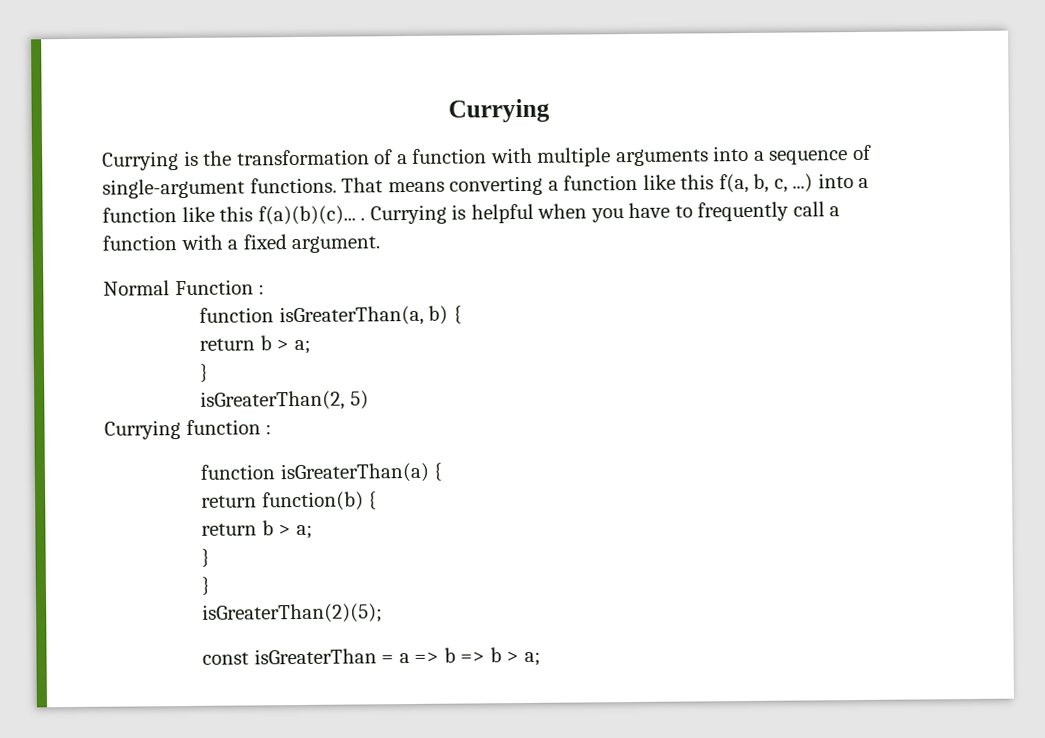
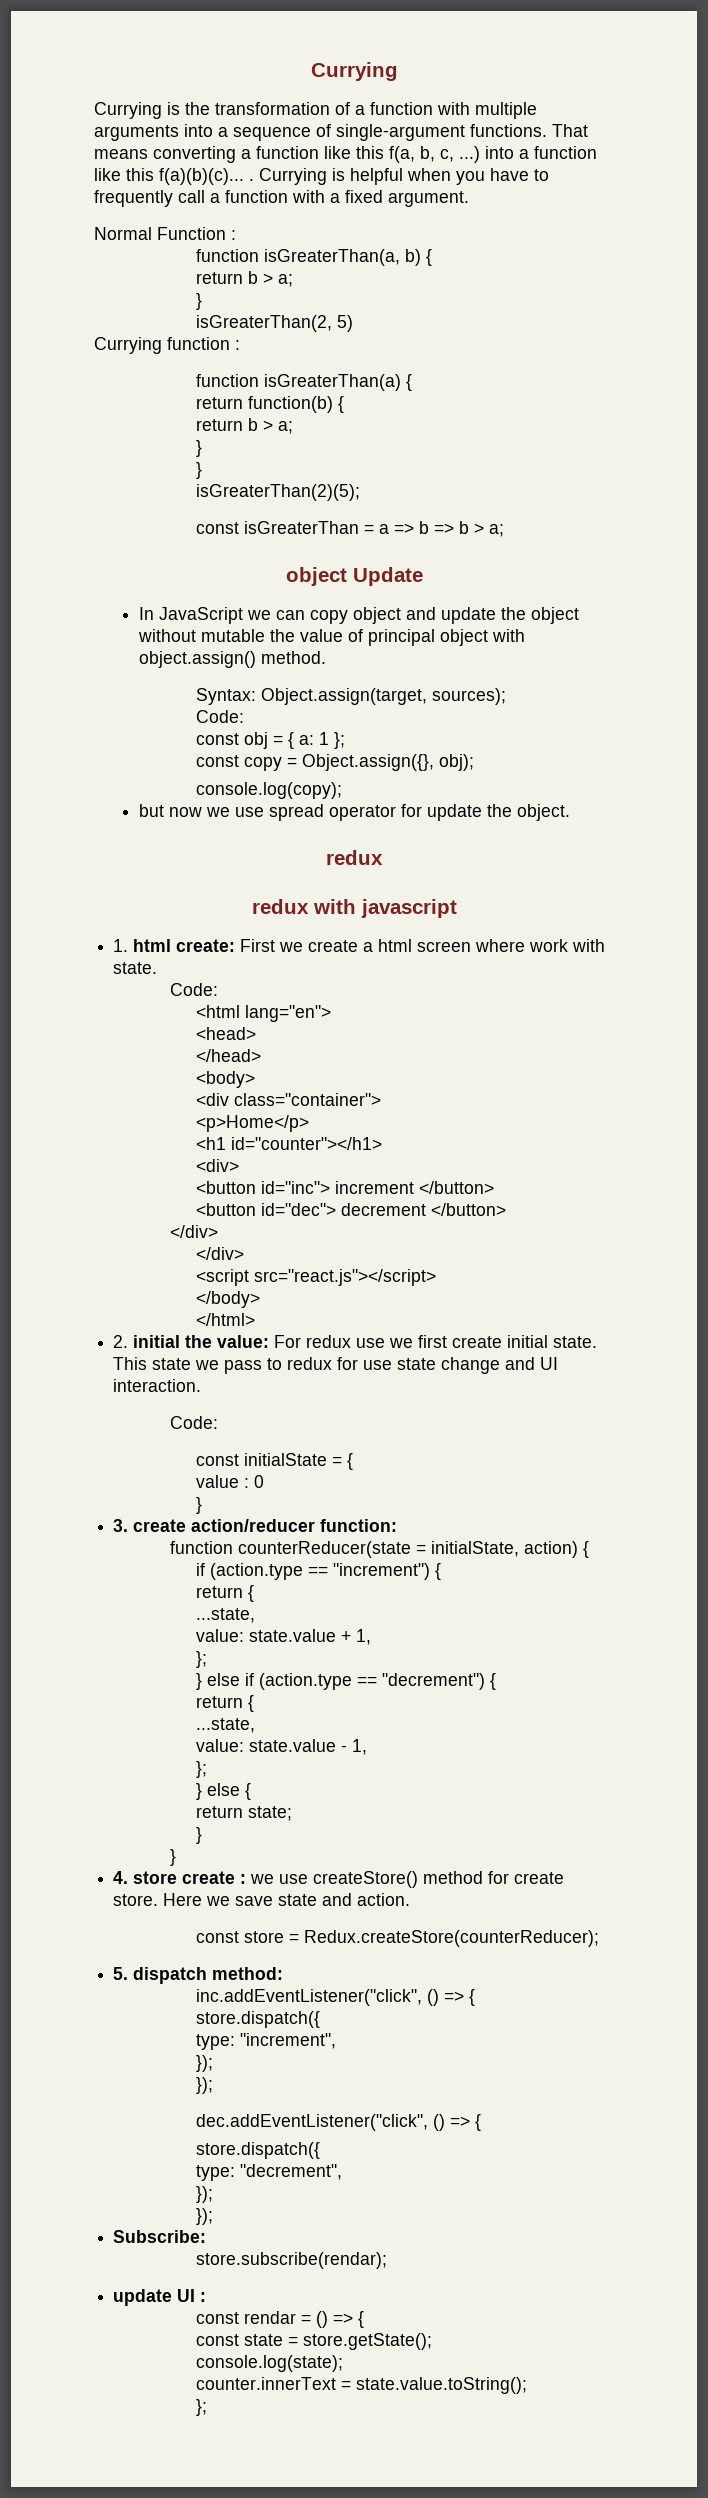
+ object Update
+ In JavaScript we can copy object and update the object without mutable the value of principal object with object.assign() method.
+ Syntax: Object.assign(target, sources);
+ Code:
+ const obj = { a: 1 };
+ const copy = Object.assign({}, obj);
+ console.log(copy);
+ but now we use spread operator for update the object.
+ redux
+ redux with javascript
+ 1. html create: First we create a html screen where work with state.
+ Code:
+ <html lang="en">
+ <head>
+ </head>
+ <body>
+ <div class="container">
+ <p>Home</p>
+ <h1 id="counter"></h1>
+ <div>
+ <button id="inc"> increment </button>
+ <button id="dec"> decrement </button>
+ </div>
+ </div>
+ <script src="react.js"></script>
+ </body>
+ </html>
+ 2. initial the value: For redux use we first create initial state. This state we pass to redux for use state change and UI interaction.
+ Code:
+ const initialState = {
+ value : 0
+ }
+ 3. create action/reducer function:
+ function counterReducer(state = initialState, action) {
+ if (action.type == "increment") {
+ return {
+ ...state,
+ value: state.value + 1,
+ };
+ } else if (action.type == "decrement") {
+ return {
+ ...state,
+ value: state.value - 1,
+ };
+ } else {
+ return state;
+ }
+ }
+ 4. store create : we use createStore() method for create store. Here we save state and action.
+ const store = Redux.createStore(counterReducer);
+ 5. dispatch method:
+ inc.addEventListener("click", () => {
+ store.dispatch({
+ type: "increment",
+ });
+ });
+ dec.addEventListener("click", () => {
+ store.dispatch({
+ type: "decrement",
+ });
+ });
+ Subscribe:
+ store.subscribe(rendar);
+ update UI :
+ const rendar = () => {
+ const state = store.getState();
+ console.log(state);
+ counter.innerText = state.value.toString();
+ };

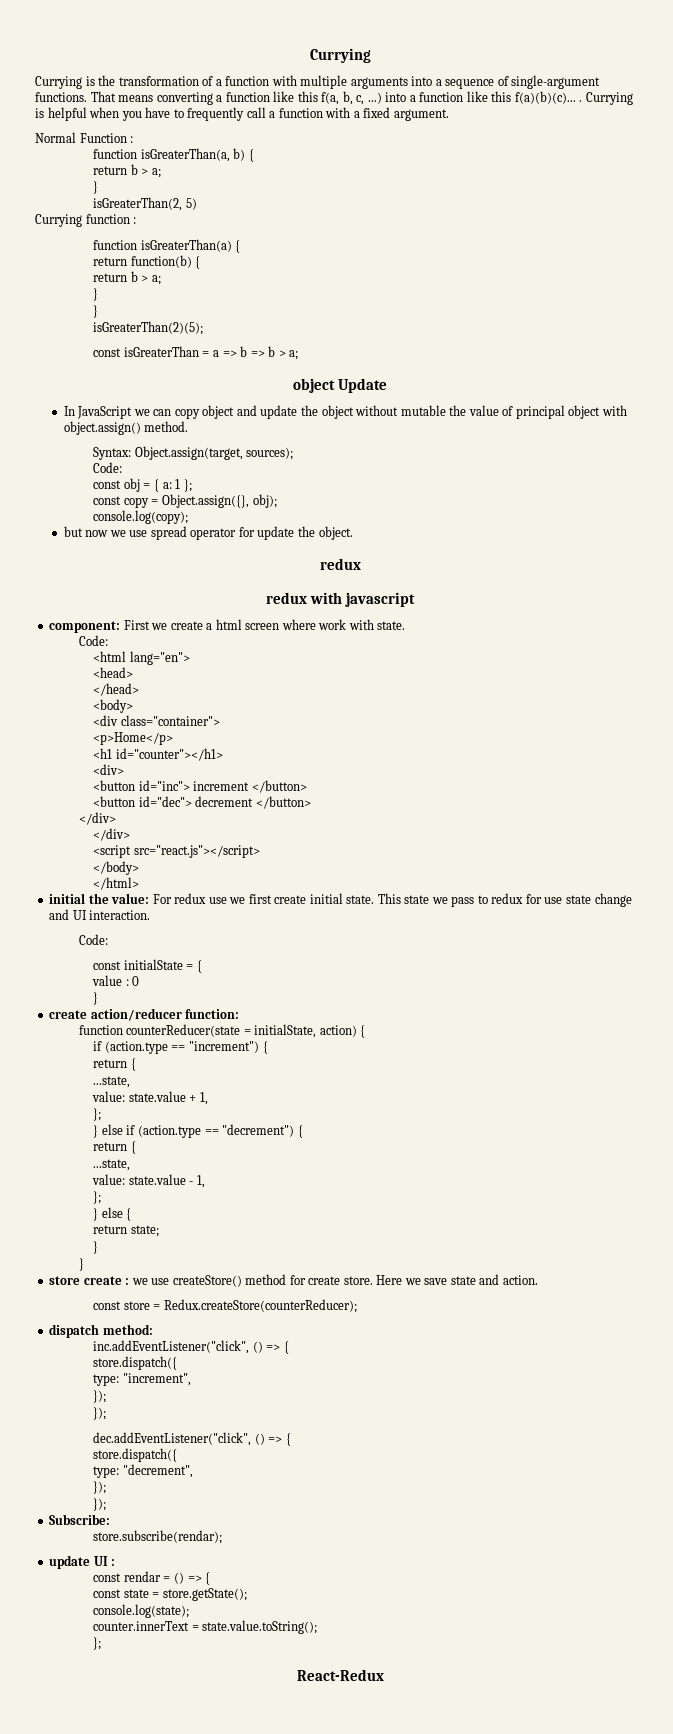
- 1. html create: First we create a html screen where work with state.
+ component: First we create a html screen where work with state.
- 2. initial the value: For redux use we first create initial state.
+ initial the value: For redux use we first create initial state.
- 3. create action/reducer function:
+ create action/reducer function:
- 4. store create : we use createStore() method for create store.
+ store create : we use createStore() method for create store.
- 5. dispatch method:
+ dispatch method:
+ React-Redux

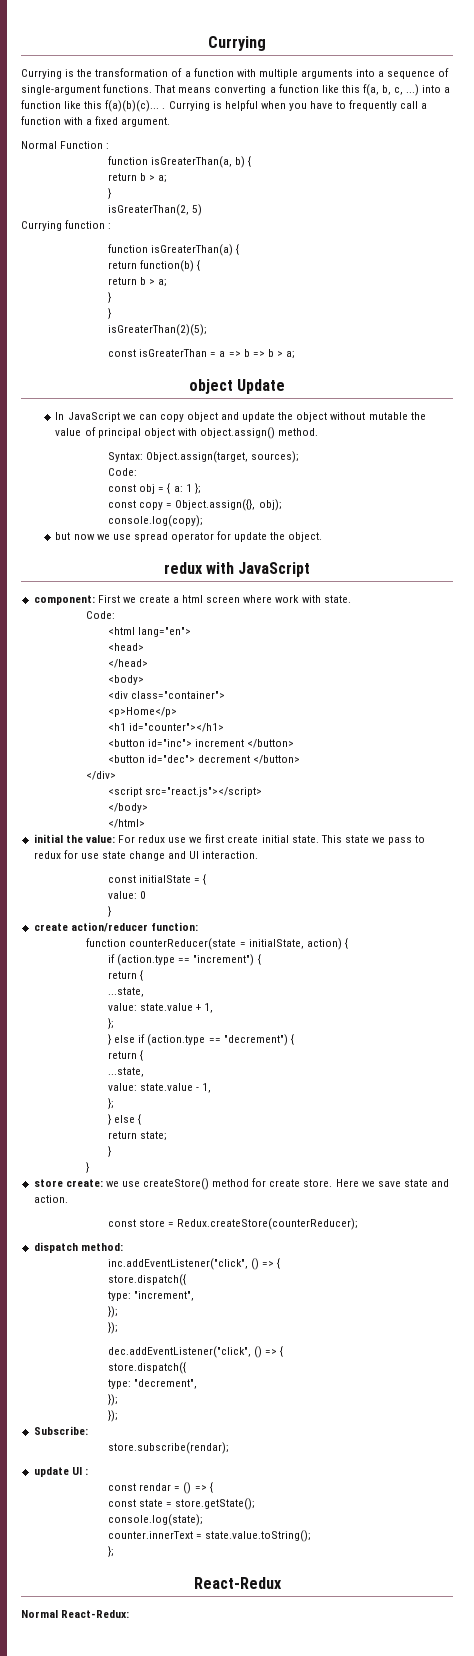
  but now we use spread operator for update the object.
- redux
- redux with javascript
+ redux with JavaScript
- <div>
  <button id="dec"> decrement </button>
- </div>
  This state we pass to redux for use state change and UI interaction.
- Code:
- value : 0
+ value: 0
- store create : we use createStore() method for create store.
+ store create: we use createStore() method for create store.
+ Normal React-Redux:

